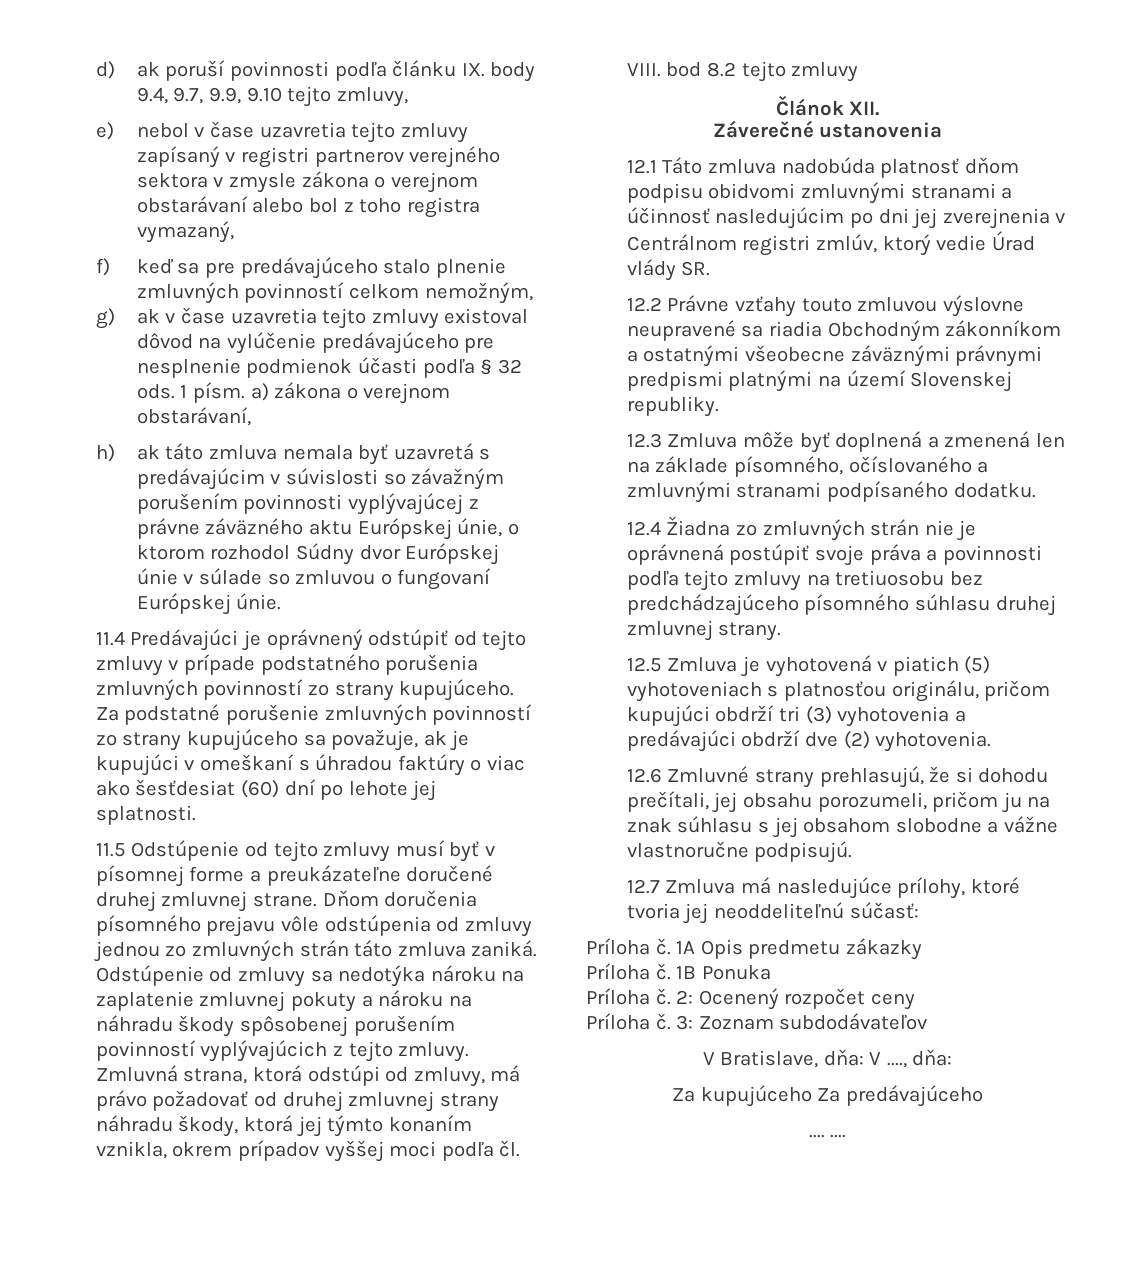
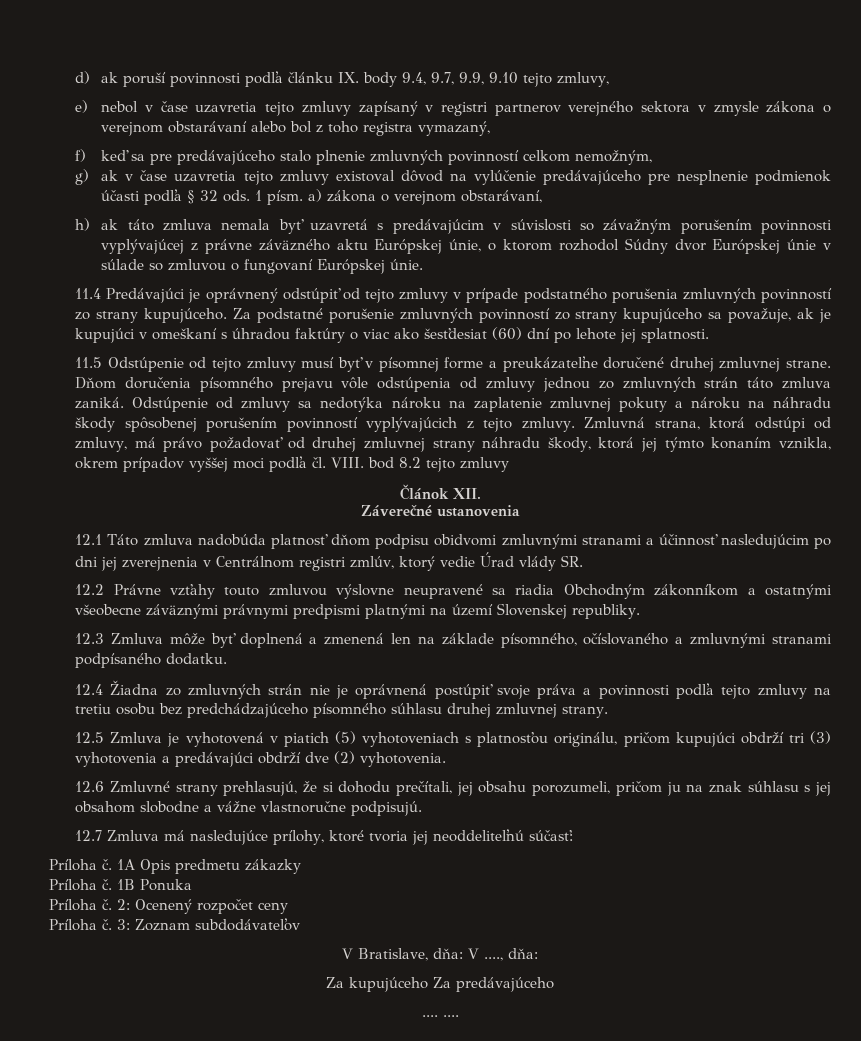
- 12.4 Žiadna zo zmluvných strán nie je oprávnená postúpiť svoje práva a povinnosti podľa tejto zmluvy na tretiuosobu bez predchádzajúceho písomného súhlasu druhej zmluvnej strany.
+ 12.4 Žiadna zo zmluvných strán nie je oprávnená postúpiť svoje práva a povinnosti podľa tejto zmluvy na tretiu osobu bez predchádzajúceho písomného súhlasu druhej zmluvnej strany.

